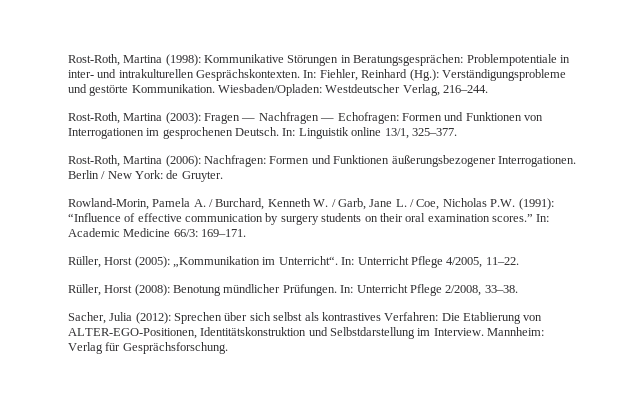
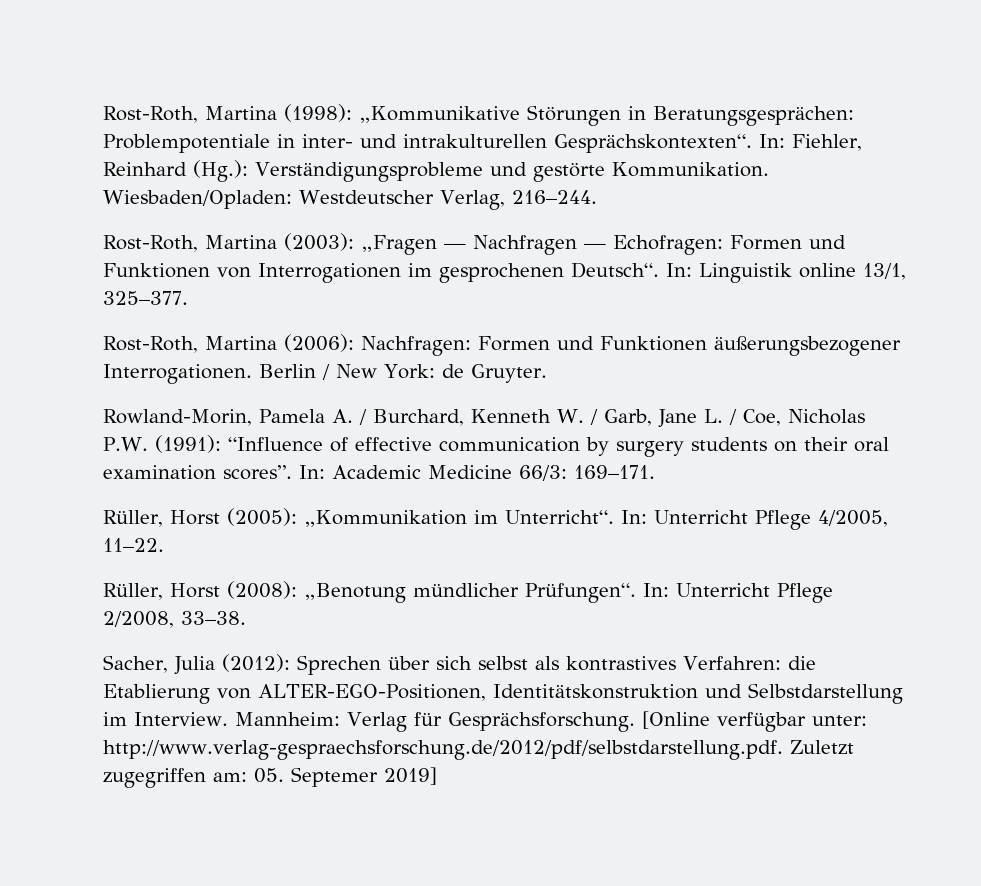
- Rost-Roth, Martina (1998): Kommunikative Störungen in Beratungsgesprächen: Problempotentiale in inter- und intrakulturellen Gesprächskontexten.
+ Rost-Roth, Martina (1998): „Kommunikative Störungen in Beratungsgesprächen: Problempotentiale in inter- und intrakulturellen Gesprächskontexten“.
- Rost-Roth, Martina (2003): Fragen — Nachfragen — Echofragen: Formen und Funktionen von Interrogationen im gesprochenen Deutsch.
+ Rost-Roth, Martina (2003): „Fragen — Nachfragen — Echofragen: Formen und Funktionen von Interrogationen im gesprochenen Deutsch“.
- Rowland-Morin, Pamela A. / Burchard, Kenneth W. / Garb, Jane L. / Coe, Nicholas P.W. (1991): “Influence of effective communication by surgery students on their oral examination scores.”
+ Rowland-Morin, Pamela A. / Burchard, Kenneth W. / Garb, Jane L. / Coe, Nicholas P.W. (1991): “Influence of effective communication by surgery students on their oral examination scores”.
- Rüller, Horst (2008): Benotung mündlicher Prüfungen.
+ Rüller, Horst (2008): „Benotung mündlicher Prüfungen“.
- Sacher, Julia (2012): Sprechen über sich selbst als kontrastives Verfahren: Die Etablierung von ALTER-EGO-Positionen, Identitätskonstruktion und Selbstdarstellung im Interview.
+ Sacher, Julia (2012): Sprechen über sich selbst als kontrastives Verfahren: die Etablierung von ALTER-EGO-Positionen, Identitätskonstruktion und Selbstdarstellung im Interview.
+ [Online verfügbar unter: http://www.verlag-gespraechsforschung.de/2012/pdf/selbstdarstellung.pdf. Zuletzt zugegriffen am: 05. Septemer 2019]

